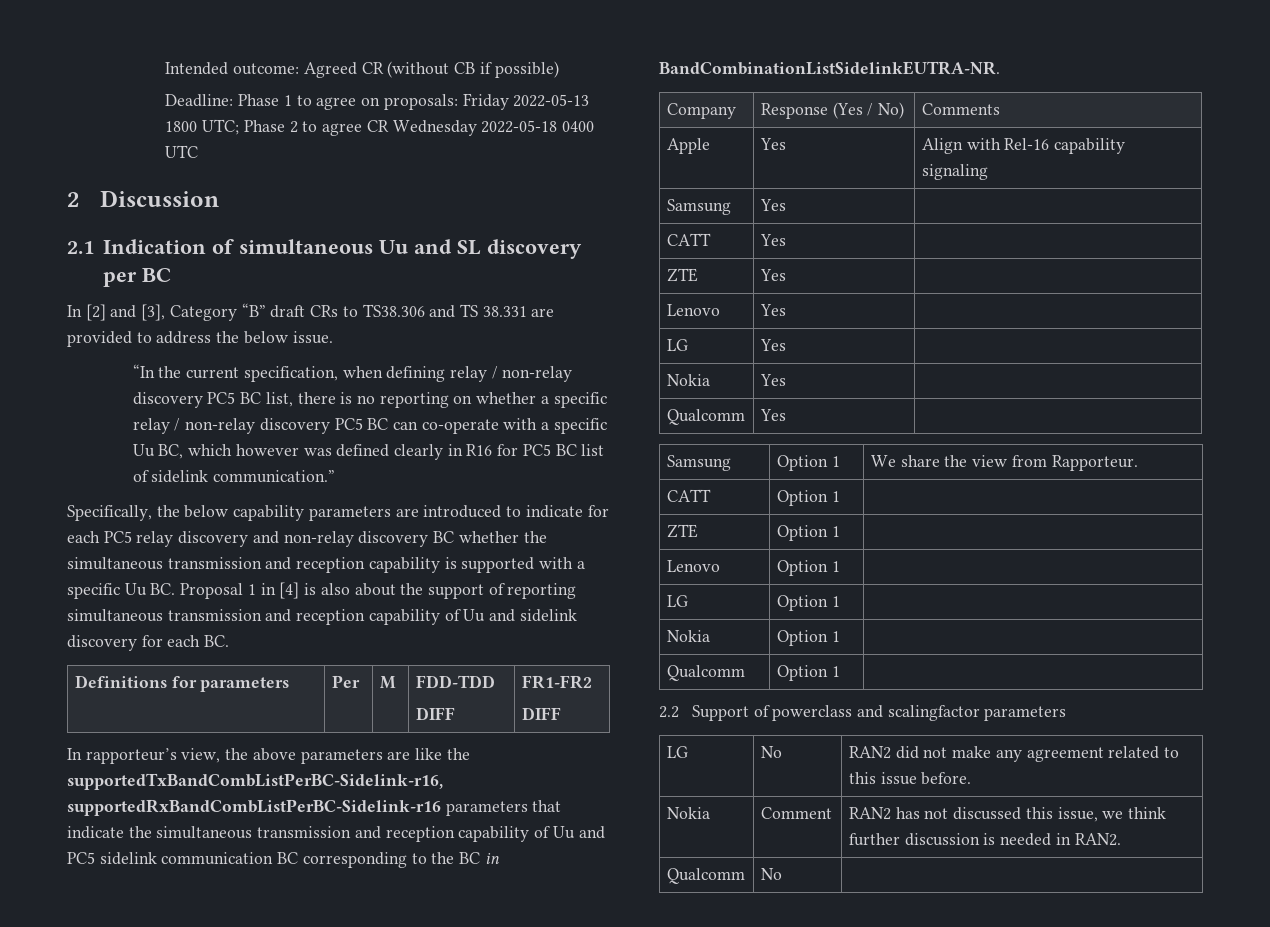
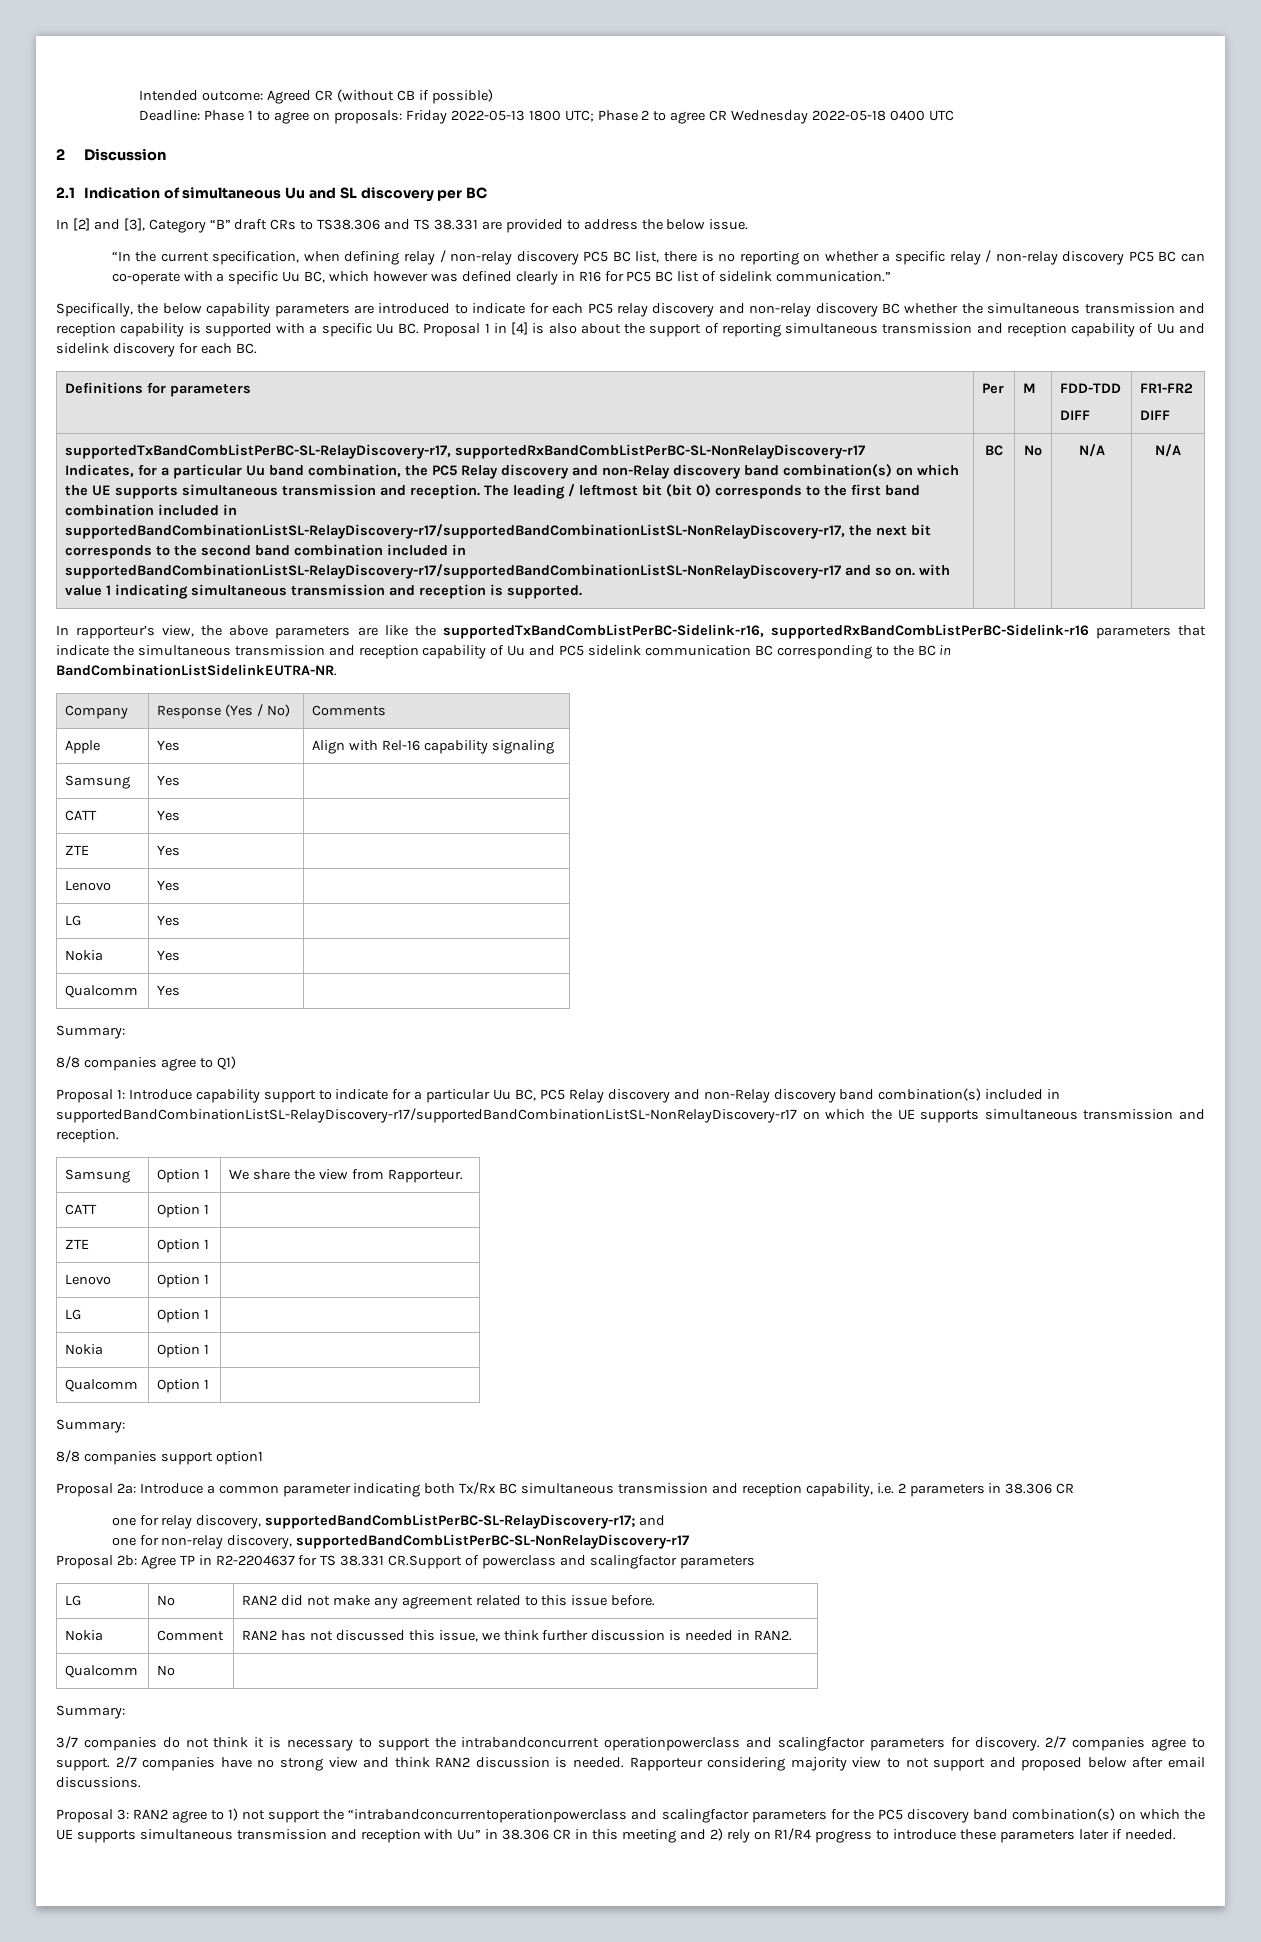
+ supportedTxBandCombListPerBC-SL-RelayDiscovery-r17, supportedRxBandCombListPerBC-SL-NonRelayDiscovery-r17
+ Indicates, for a particular Uu band combination, the PC5 Relay discovery and non-Relay discovery band combination(s) on which the UE supports simultaneous transmission and reception. The leading / leftmost bit (bit 0) corresponds to the first band combination included in supportedBandCombinationListSL-RelayDiscovery-r17/supportedBandCombinationListSL-NonRelayDiscovery-r17, the next bit corresponds to the second band combination included in supportedBandCombinationListSL-RelayDiscovery-r17/supportedBandCombinationListSL-NonRelayDiscovery-r17 and so on. with value 1 indicating simultaneous transmission and reception is supported. | BC | No | N/A | N/A
  Qualcomm | Yes |
+ Summary:
+ 8/8 companies agree to Q1)
+ Proposal 1: Introduce capability support to indicate for a particular Uu BC, PC5 Relay discovery and non-Relay discovery band combination(s) included in supportedBandCombinationListSL-RelayDiscovery-r17/supportedBandCombinationListSL-NonRelayDiscovery-r17 on which the UE supports simultaneous transmission and reception.
  Qualcomm | Option 1 |
- 2.2 Support of powerclass and scalingfactor parameters
+ Summary:
+ 8/8 companies support option1
+ Proposal 2a: Introduce a common parameter indicating both Tx/Rx BC simultaneous transmission and reception capability, i.e. 2 parameters in 38.306 CR
+ one for relay discovery, supportedBandCombListPerBC-SL-RelayDiscovery-r17; and
+ one for non-relay discovery, supportedBandCombListPerBC-SL-NonRelayDiscovery-r17
+ Proposal 2b: Agree TP in R2-2204637 for TS 38.331 CR.Support of powerclass and scalingfactor parameters
  Qualcomm | No |
+ Summary:
+ 3/7 companies do not think it is necessary to support the intrabandconcurrent operationpowerclass and scalingfactor parameters for discovery. 2/7 companies agree to support. 2/7 companies have no strong view and think RAN2 discussion is needed. Rapporteur considering majority view to not support and proposed below after email discussions.
+ Proposal 3: RAN2 agree to 1) not support the “intrabandconcurrentoperationpowerclass and scalingfactor parameters for the PC5 discovery band combination(s) on which the UE supports simultaneous transmission and reception with Uu” in 38.306 CR in this meeting and 2) rely on R1/R4 progress to introduce these parameters later if needed.

